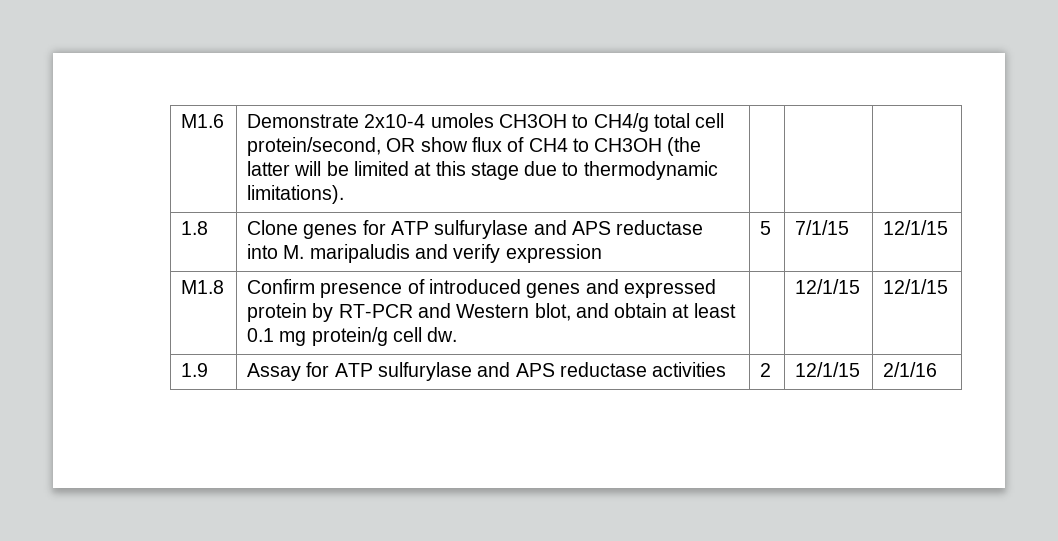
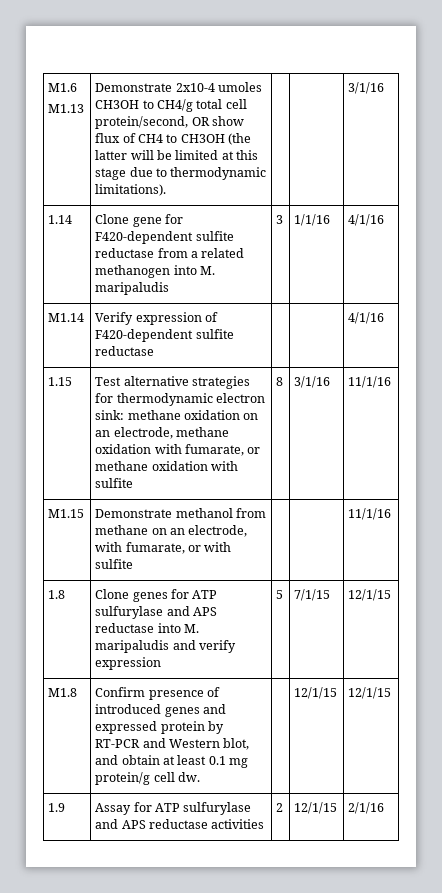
- M1.6 | Demonstrate 2x10-4 umoles CH3OH to CH4/g total cell protein/second, OR show flux of CH4 to CH3OH (the latter will be limited at this stage due to thermodynamic limitations). | | |
+ M1.6
+ M1.13 | Demonstrate 2x10-4 umoles CH3OH to CH4/g total cell protein/second, OR show flux of CH4 to CH3OH (the latter will be limited at this stage due to thermodynamic limitations). | | | 3/1/16
+ 1.14 | Clone gene for F420-dependent sulfite reductase from a related methanogen into M. maripaludis | 3 | 1/1/16 | 4/1/16
+ M1.14 | Verify expression of F420-dependent sulfite reductase | | | 4/1/16
+ 1.15 | Test alternative strategies for thermodynamic electron sink: methane oxidation on an electrode, methane oxidation with fumarate, or methane oxidation with sulfite | 8 | 3/1/16 | 11/1/16
+ M1.15 | Demonstrate methanol from methane on an electrode, with fumarate, or with sulfite | | | 11/1/16

